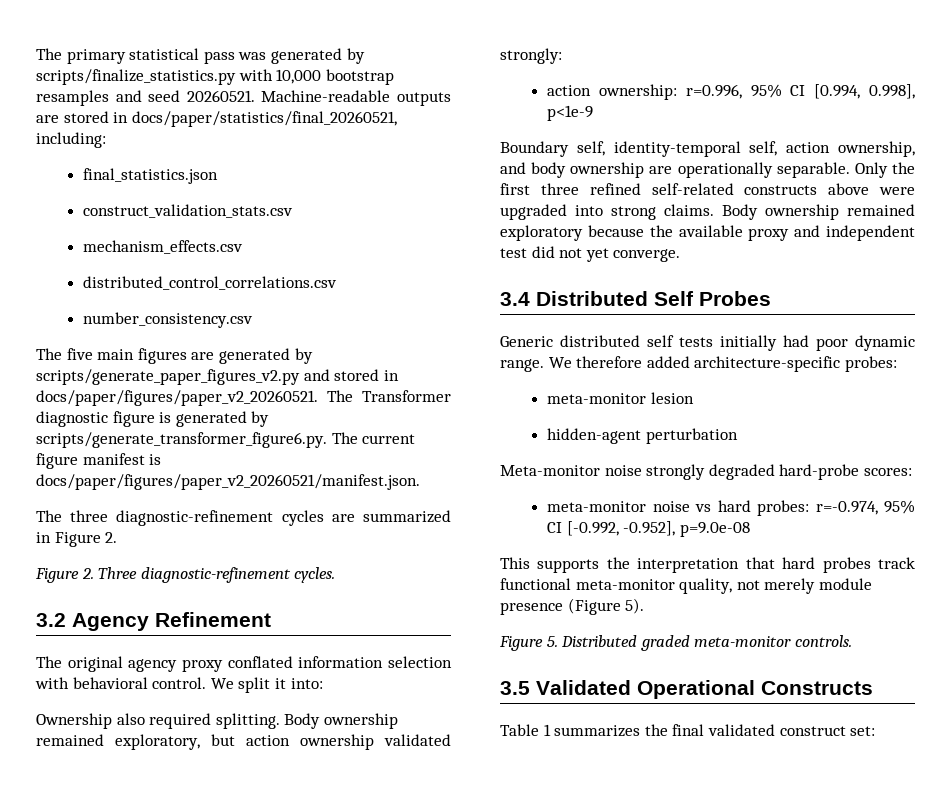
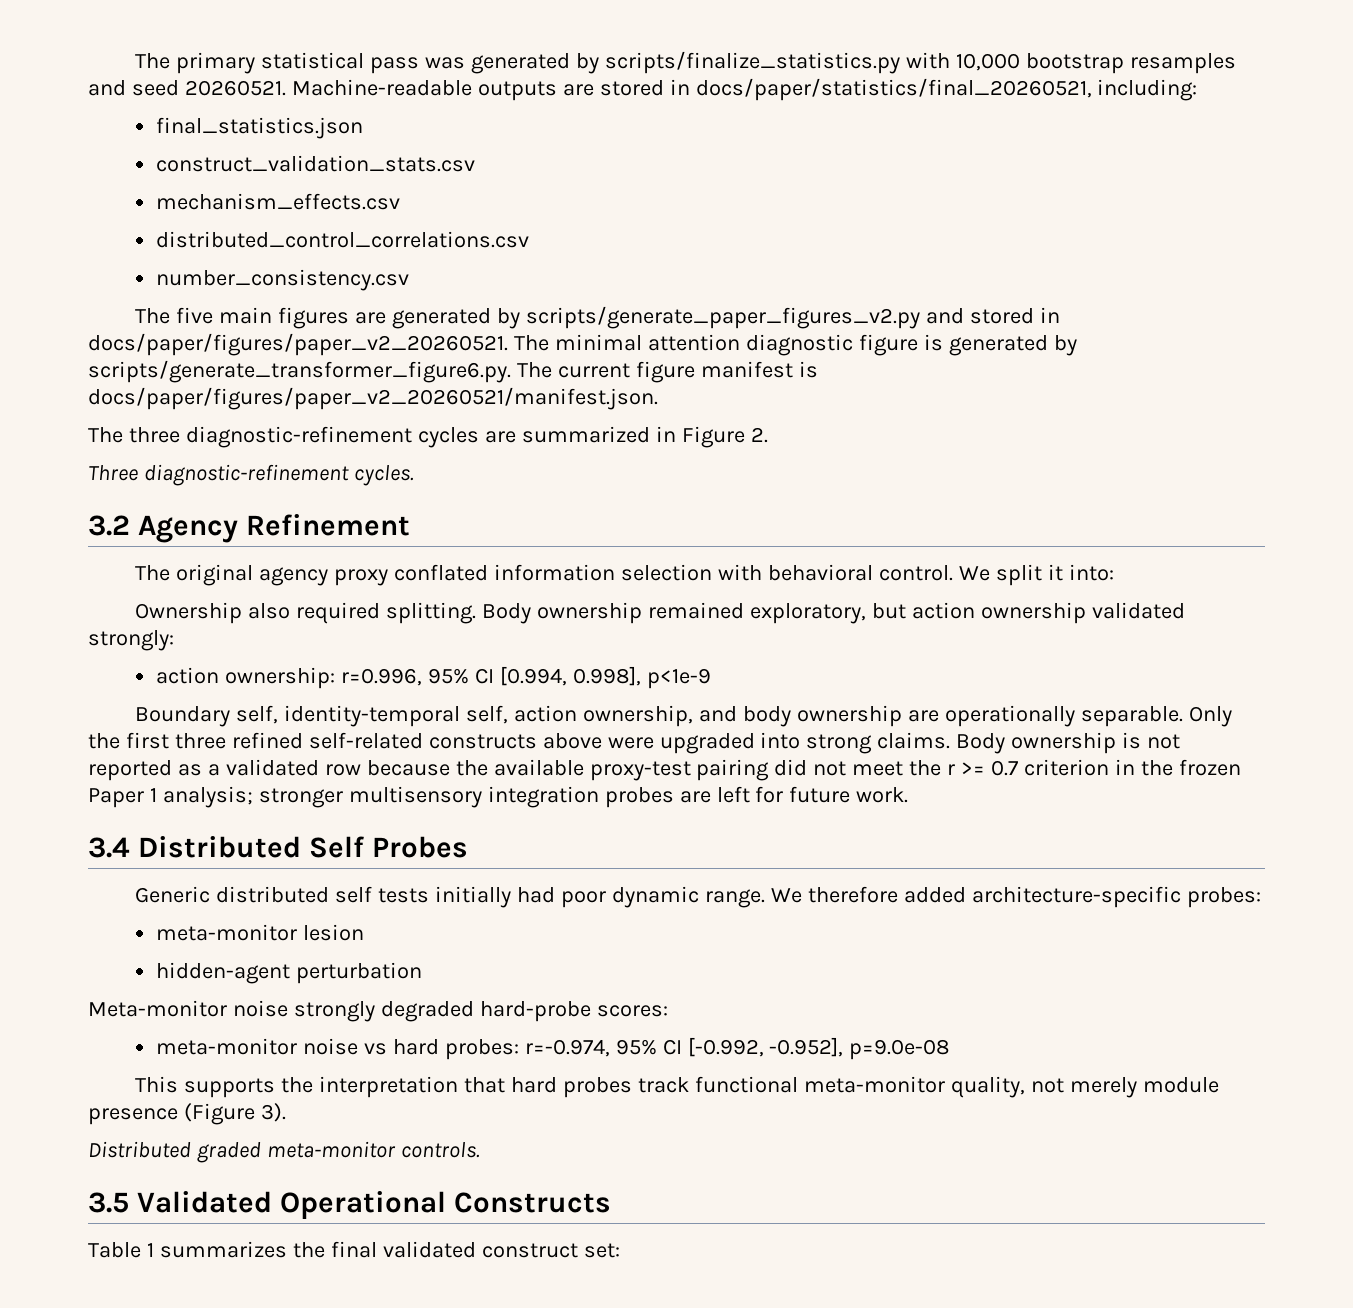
- The Transformer diagnostic figure is generated by scripts/generate_transformer_figure6.py. The current figure manifest is docs/paper/figures/paper_v2_20260521/manifest.json.
+ The minimal attention diagnostic figure is generated by scripts/generate_transformer_figure6.py. The current figure manifest is docs/paper/figures/paper_v2_20260521/manifest.json.
- Figure 2. Three diagnostic-refinement cycles.
+ Three diagnostic-refinement cycles.
- Body ownership remained exploratory because the available proxy and independent test did not yet converge.
+ Body ownership is not reported as a validated row because the available proxy-test pairing did not meet the r >= 0.7 criterion in the frozen Paper 1 analysis; stronger multisensory integration probes are left for future work.
- This supports the interpretation that hard probes track functional meta-monitor quality, not merely module presence (Figure 5).
- Figure 5. Distributed graded meta-monitor controls.
+ This supports the interpretation that hard probes track functional meta-monitor quality, not merely module presence (Figure 3).
+ Distributed graded meta-monitor controls.

